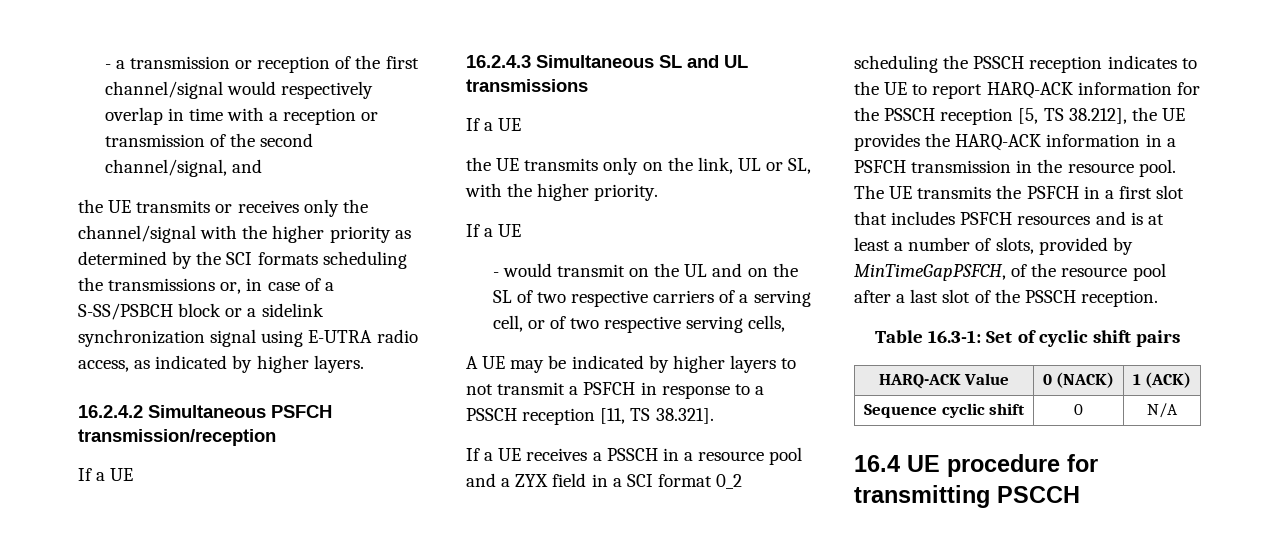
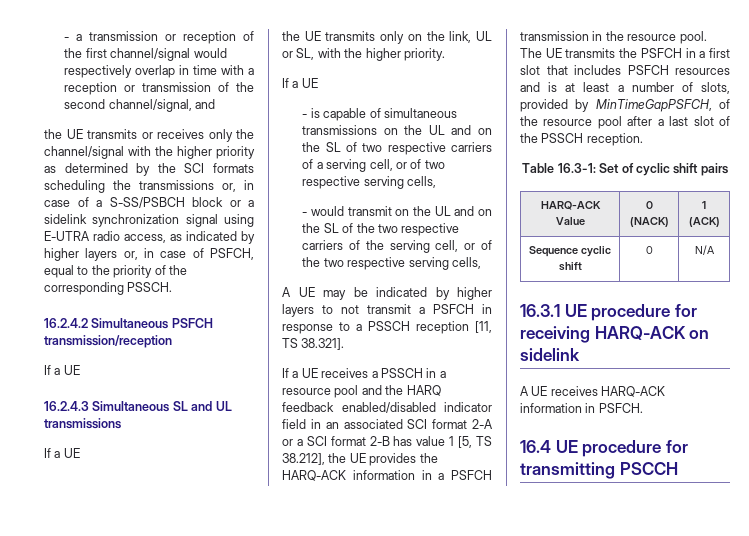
- the UE transmits or receives only the channel/signal with the higher priority as determined by the SCI formats scheduling the transmissions or, in case of a S-SS/PSBCH block or a sidelink synchronization signal using E-UTRA radio access, as indicated by higher layers.
+ the UE transmits or receives only the channel/signal with the higher priority as determined by the SCI formats scheduling the transmissions or, in case of a S-SS/PSBCH block or a sidelink synchronization signal using E-UTRA radio access, as indicated by higher layers or, in case of PSFCH, equal to the priority of the corresponding PSSCH.
- - would transmit on the UL and on the SL of two respective carriers of a serving cell, or of two respective serving cells,
+ - is capable of simultaneous transmissions on the UL and on the SL of two respective carriers of a serving cell, or of two respective serving cells,
+ - would transmit on the UL and on the SL of the two respective carriers of the serving cell, or of the two respective serving cells,
- If a UE receives a PSSCH in a resource pool and a ZYX field in a SCI format 0_2 scheduling the PSSCH reception indicates to the UE to report HARQ-ACK information for the PSSCH reception [5, TS 38.212], the UE provides the HARQ-ACK information in a PSFCH transmission in the resource pool.
+ If a UE receives a PSSCH in a resource pool and the HARQ feedback enabled/disabled indicator field in an associated SCI format 2-A or a SCI format 2-B has value 1 [5, TS 38.212], the UE provides the HARQ-ACK information in a PSFCH transmission in the resource pool.
+ 16.3.1 UE procedure for receiving HARQ-ACK on sidelink
+ A UE receives HARQ-ACK information in PSFCH.

